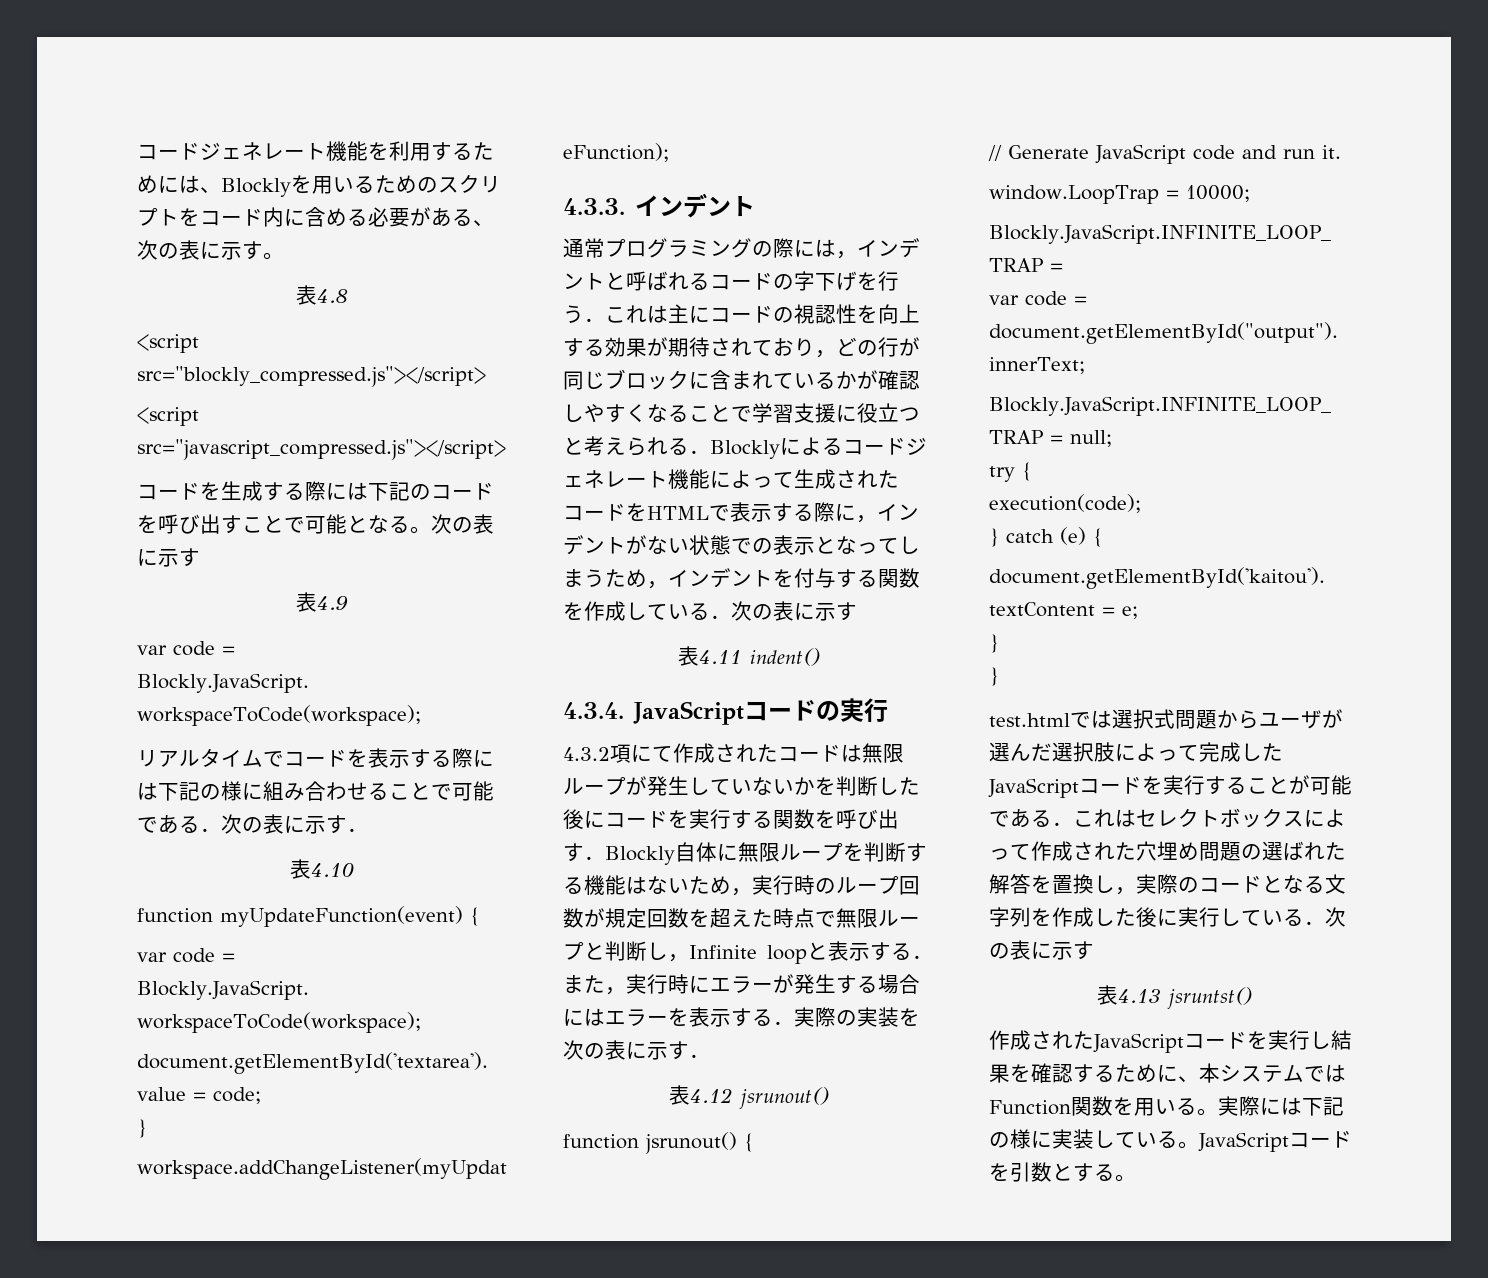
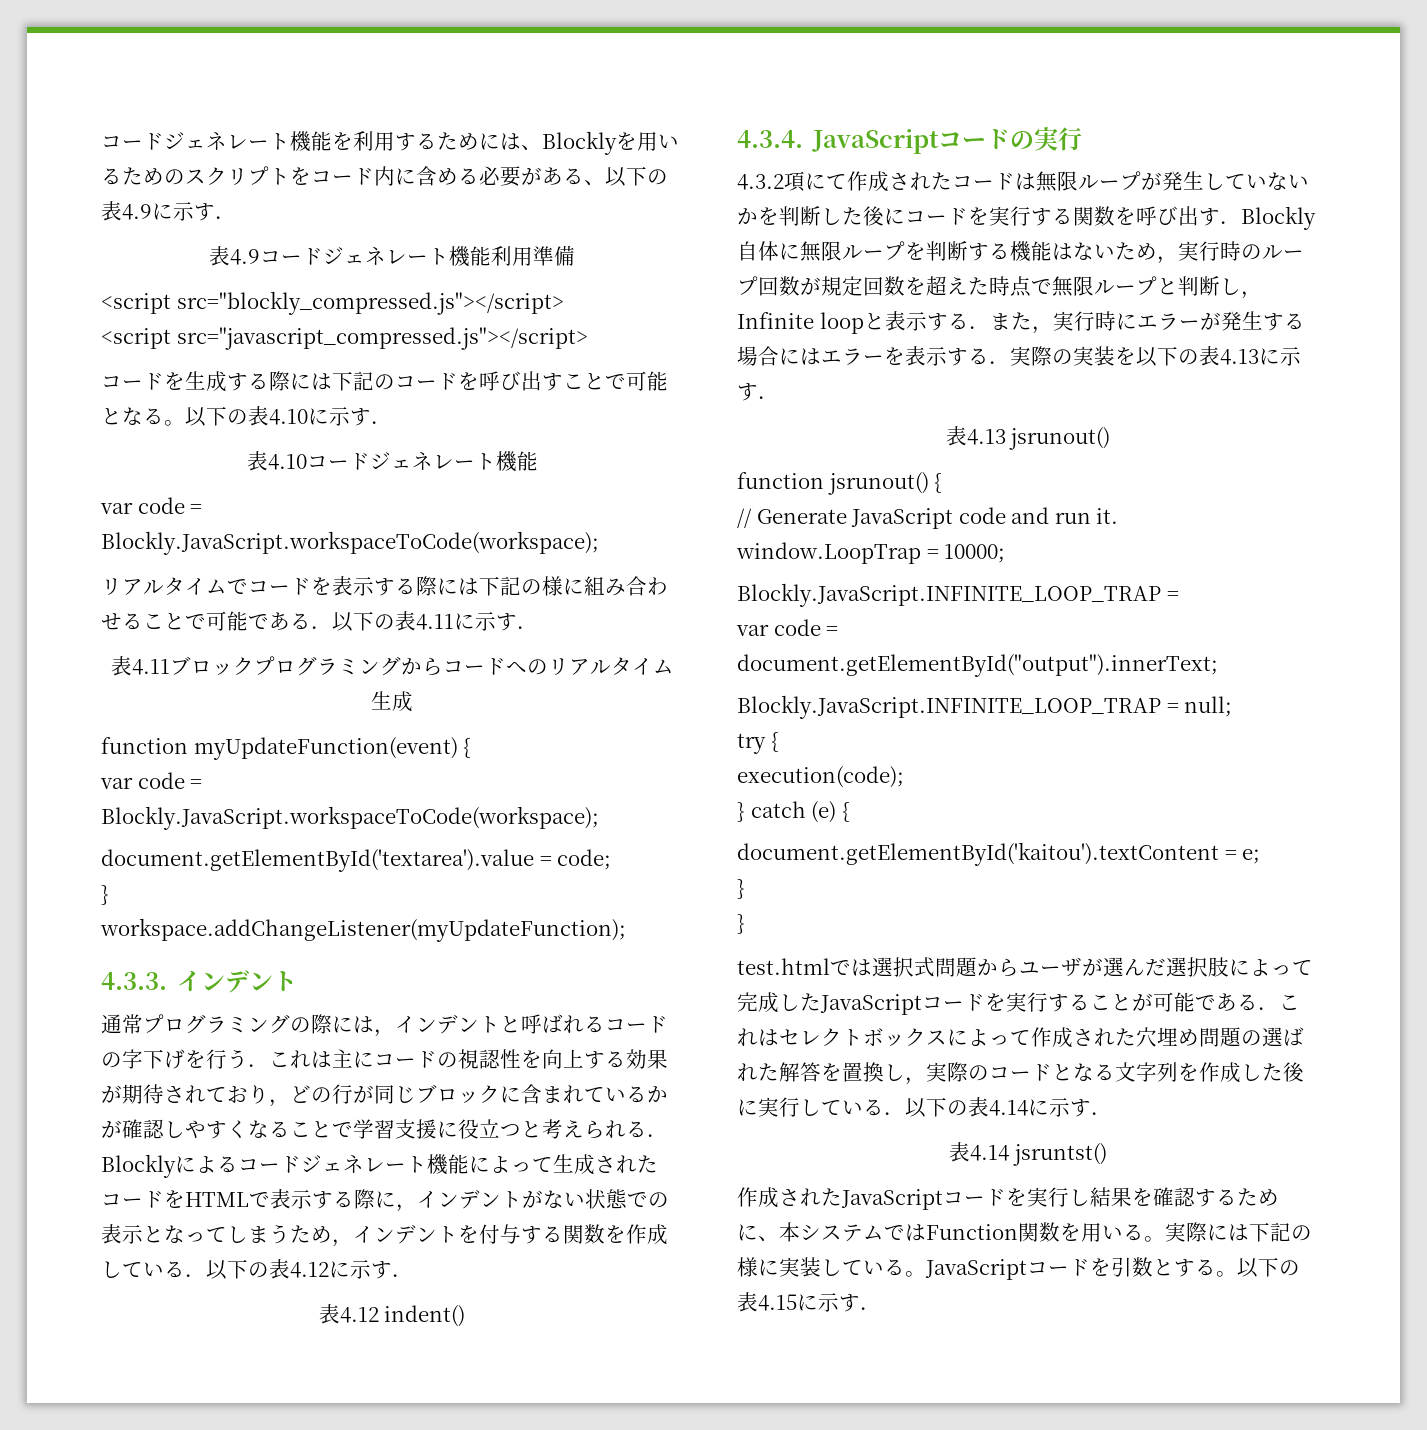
- コードジェネレート機能を利用するためには、Blocklyを用いるためのスクリプトをコード内に含める必要がある、次の表に示す。
- 表4.8
+ コードジェネレート機能を利用するためには、Blocklyを用いるためのスクリプトをコード内に含める必要がある、以下の表4.9に示す．
+ 表4.9コードジェネレート機能利用準備
- コードを生成する際には下記のコードを呼び出すことで可能となる。次の表に示す
- 表4.9
+ コードを生成する際には下記のコードを呼び出すことで可能となる。以下の表4.10に示す．
+ 表4.10コードジェネレート機能
- リアルタイムでコードを表示する際には下記の様に組み合わせることで可能である．次の表に示す．
- 表4.10
+ リアルタイムでコードを表示する際には下記の様に組み合わせることで可能である．以下の表4.11に示す．
+ 表4.11ブロックプログラミングからコードへのリアルタイム生成
- 通常プログラミングの際には，インデントと呼ばれるコードの字下げを行う．これは主にコードの視認性を向上する効果が期待されており，どの行が同じブロックに含まれているかが確認しやすくなることで学習支援に役立つと考えられる．Blocklyによるコードジェネレート機能によって生成されたコードをHTMLで表示する際に，インデントがない状態での表示となってしまうため，インデントを付与する関数を作成している．次の表に示す
- 表4.11 indent()
+ 通常プログラミングの際には，インデントと呼ばれるコードの字下げを行う．これは主にコードの視認性を向上する効果が期待されており，どの行が同じブロックに含まれているかが確認しやすくなることで学習支援に役立つと考えられる．Blocklyによるコードジェネレート機能によって生成されたコードをHTMLで表示する際に，インデントがない状態での表示となってしまうため，インデントを付与する関数を作成している．以下の表4.12に示す．
+ 表4.12 indent()
- 4.3.2項にて作成されたコードは無限ループが発生していないかを判断した後にコードを実行する関数を呼び出す．Blockly自体に無限ループを判断する機能はないため，実行時のループ回数が規定回数を超えた時点で無限ループと判断し，Infinite loopと表示する．また，実行時にエラーが発生する場合にはエラーを表示する．実際の実装を次の表に示す．
- 表4.12 jsrunout()
+ 4.3.2項にて作成されたコードは無限ループが発生していないかを判断した後にコードを実行する関数を呼び出す．Blockly自体に無限ループを判断する機能はないため，実行時のループ回数が規定回数を超えた時点で無限ループと判断し，Infinite loopと表示する．また，実行時にエラーが発生する場合にはエラーを表示する．実際の実装を以下の表4.13に示す．
+ 表4.13 jsrunout()
- test.htmlでは選択式問題からユーザが選んだ選択肢によって完成したJavaScriptコードを実行することが可能である．これはセレクトボックスによって作成された穴埋め問題の選ばれた解答を置換し，実際のコードとなる文字列を作成した後に実行している．次の表に示す
- 表4.13 jsruntst()
+ test.htmlでは選択式問題からユーザが選んだ選択肢によって完成したJavaScriptコードを実行することが可能である．これはセレクトボックスによって作成された穴埋め問題の選ばれた解答を置換し，実際のコードとなる文字列を作成した後に実行している．以下の表4.14に示す．
+ 表4.14 jsruntst()
+ 以下の表4.15に示す．

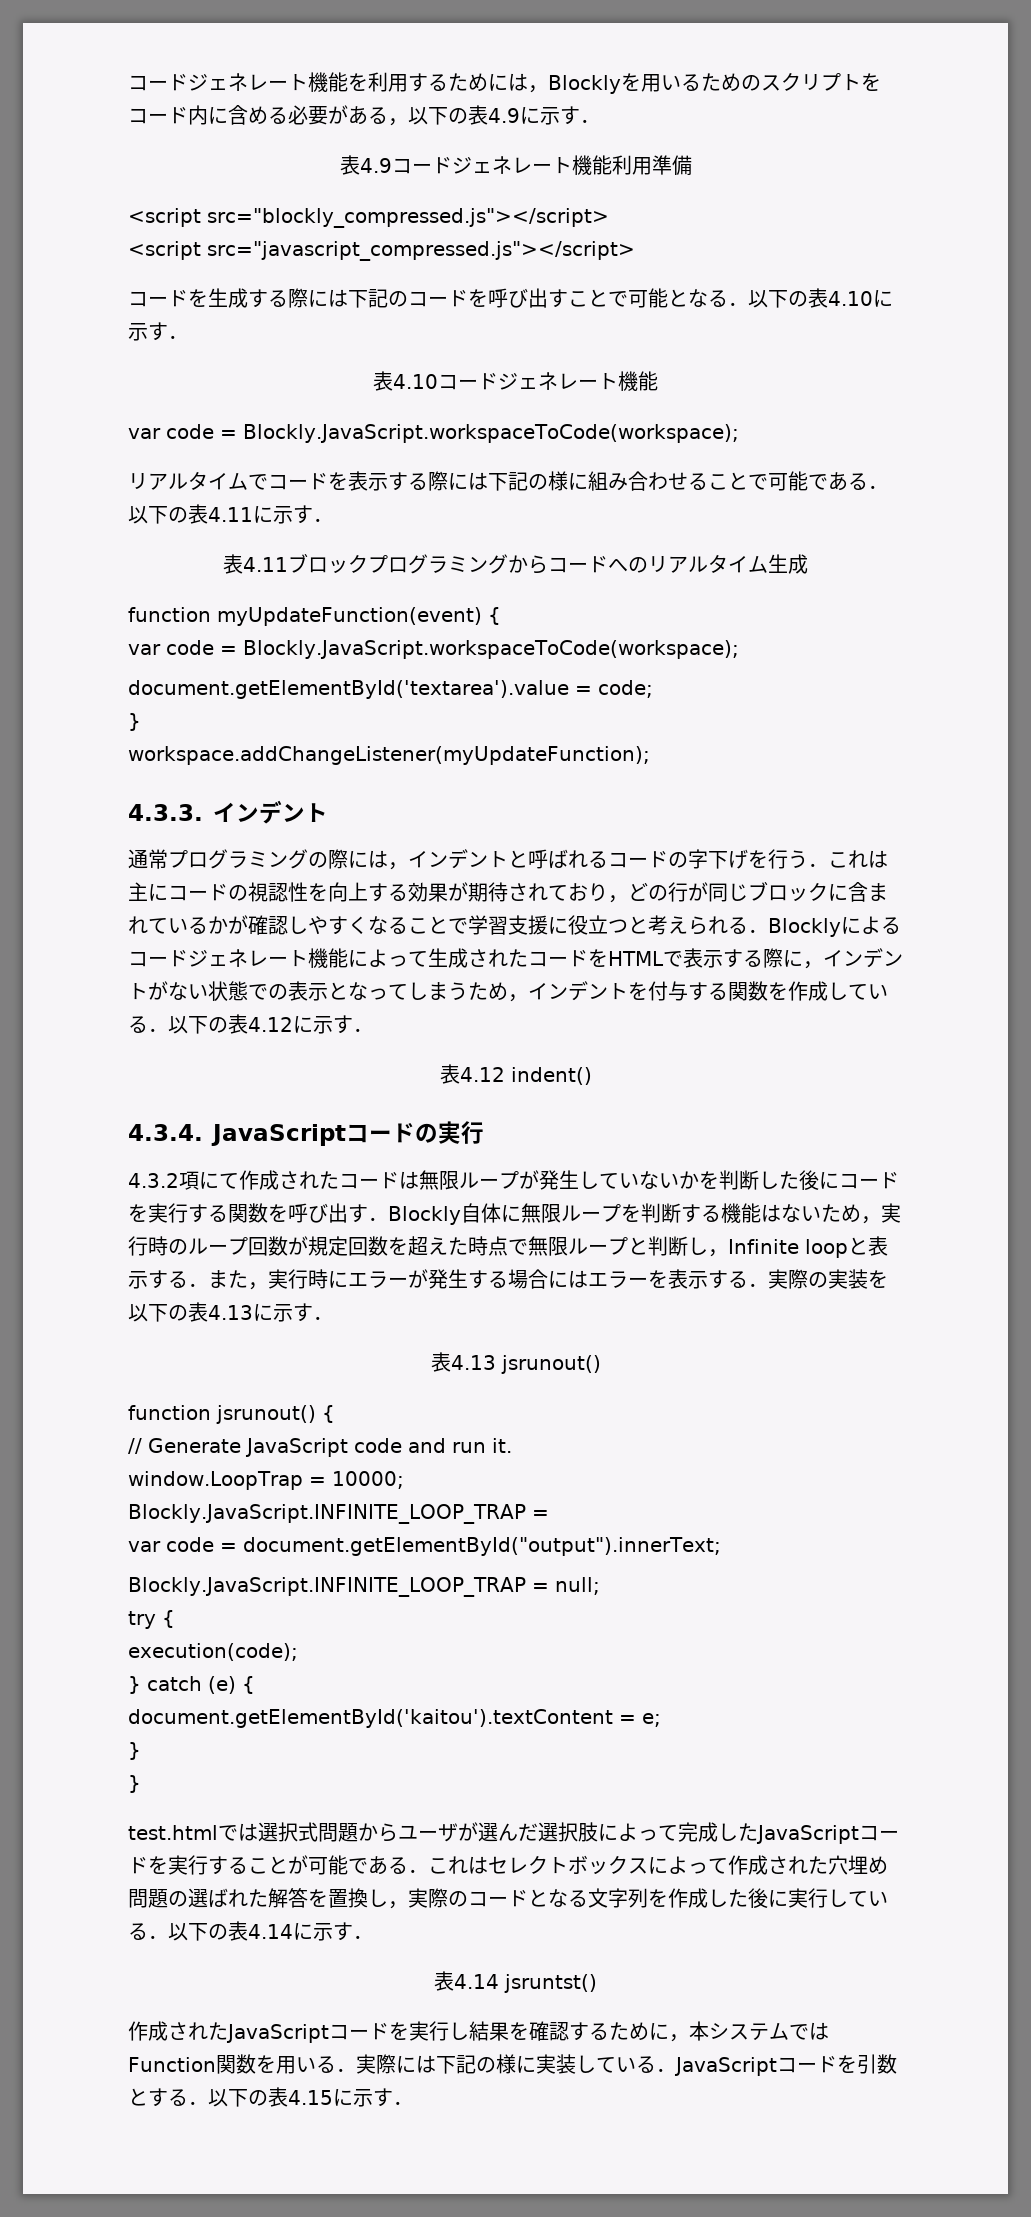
- コードジェネレート機能を利用するためには、Blocklyを用いるためのスクリプトをコード内に含める必要がある、以下の表4.9に示す．
+ コードジェネレート機能を利用するためには，Blocklyを用いるためのスクリプトをコード内に含める必要がある，以下の表4.9に示す．
- コードを生成する際には下記のコードを呼び出すことで可能となる。以下の表4.10に示す．
+ コードを生成する際には下記のコードを呼び出すことで可能となる．以下の表4.10に示す．
- 作成されたJavaScriptコードを実行し結果を確認するために、本システムではFunction関数を用いる。実際には下記の様に実装している。JavaScriptコードを引数とする。以下の表4.15に示す．
+ 作成されたJavaScriptコードを実行し結果を確認するために，本システムではFunction関数を用いる．実際には下記の様に実装している．JavaScriptコードを引数とする．以下の表4.15に示す．

